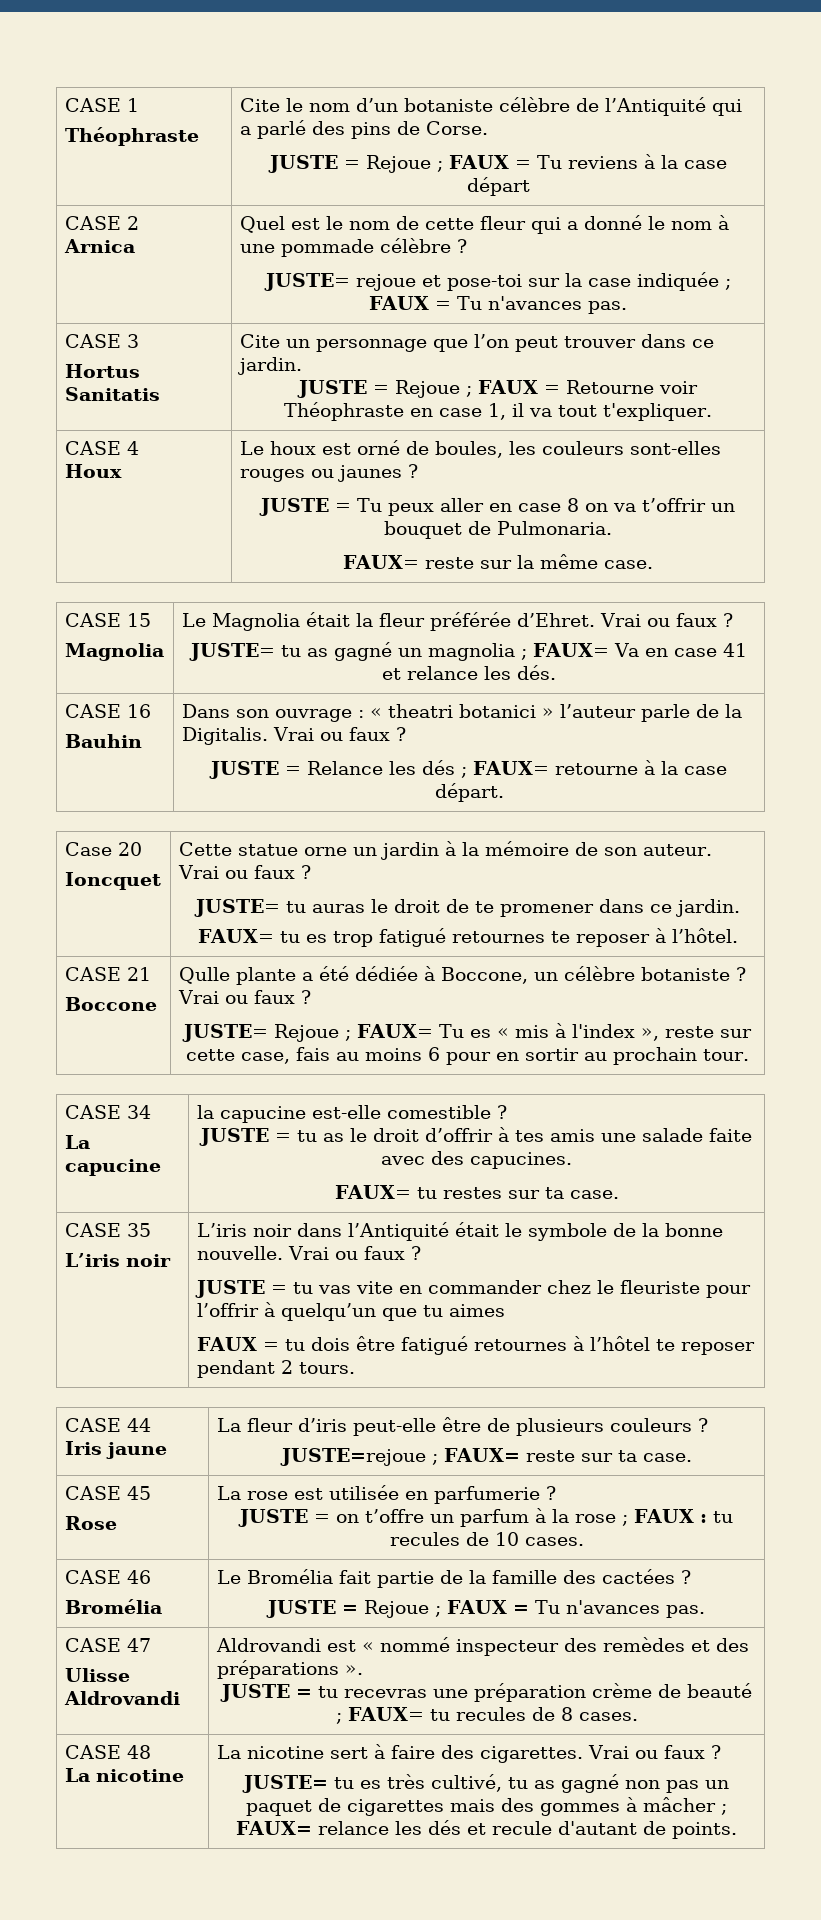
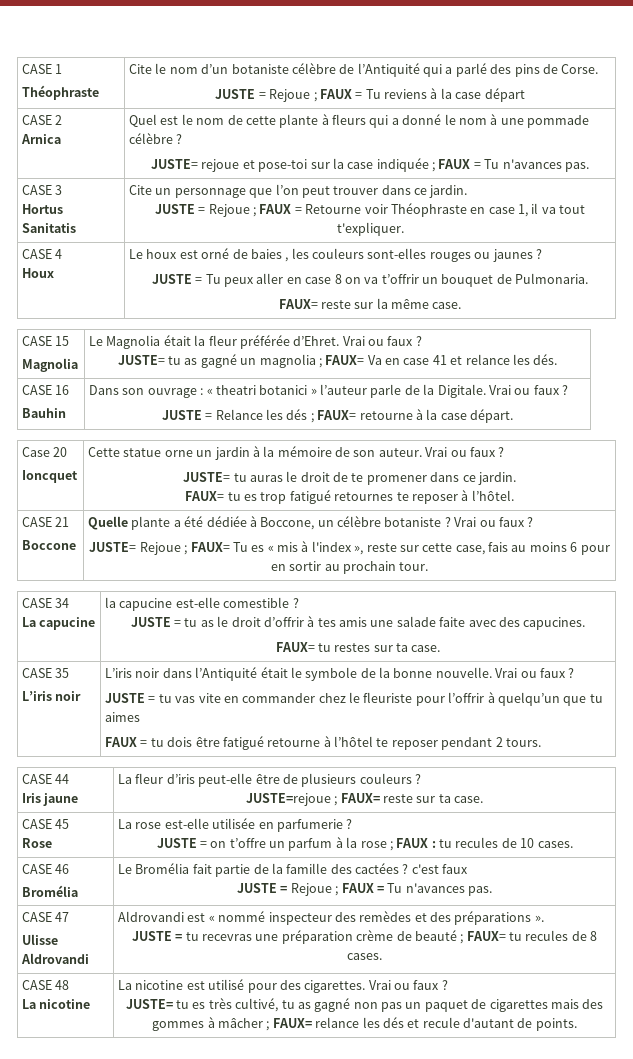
  CASE 2
- Arnica | Quel est le nom de cette fleur qui a donné le nom à une pommade célèbre ?
+ Arnica | Quel est le nom de cette plante à fleurs qui a donné le nom à une pommade célèbre ?
  CASE 4
- Houx | Le houx est orné de boules, les couleurs sont-elles rouges ou jaunes ?
+ Houx | Le houx est orné de baies , les couleurs sont-elles rouges ou jaunes ?
  CASE 16
- Bauhin | Dans son ouvrage : « theatri botanici » l’auteur parle de la Digitalis. Vrai ou faux ?
+ Bauhin | Dans son ouvrage : « theatri botanici » l’auteur parle de la Digitale. Vrai ou faux ?
- Qulle plante a été dédiée à Boccone, un célèbre botaniste ?
+ Quelle plante a été dédiée à Boccone, un célèbre botaniste ?
- FAUX = tu dois être fatigué retournes à l’hôtel te reposer pendant 2 tours.
+ FAUX = tu dois être fatigué retourne à l’hôtel te reposer pendant 2 tours.
  CASE 45
- Rose | La rose est utilisée en parfumerie ?
+ Rose | La rose est-elle utilisée en parfumerie ?
  CASE 46
- Bromélia | Le Bromélia fait partie de la famille des cactées ?
+ Bromélia | Le Bromélia fait partie de la famille des cactées ? c'est faux
- La nicotine sert à faire des cigarettes.
+ La nicotine est utilisé pour des cigarettes.

